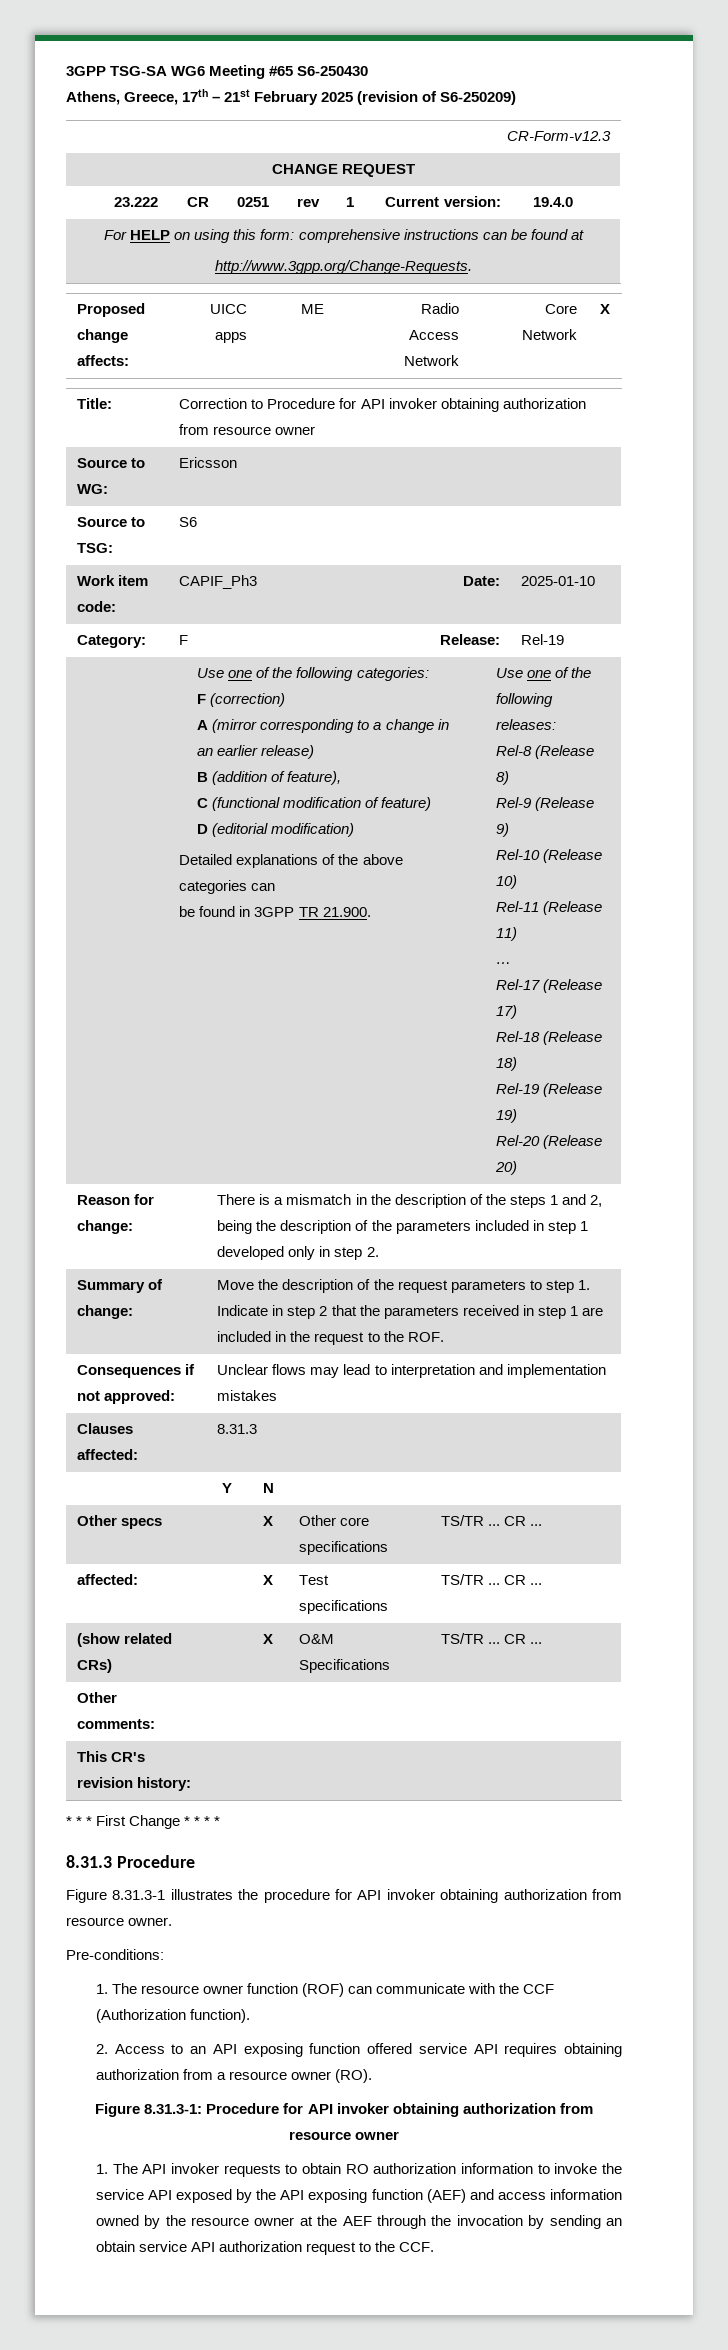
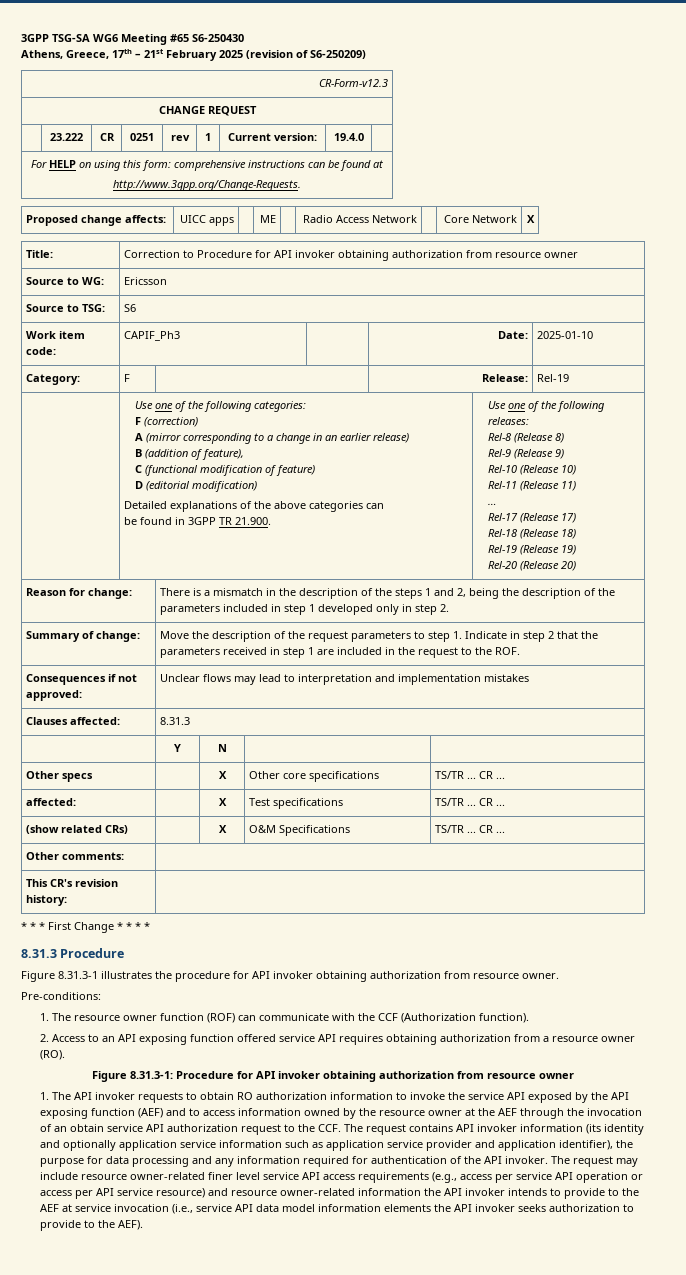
- 1. The API invoker requests to obtain RO authorization information to invoke the service API exposed by the API exposing function (AEF) and access information owned by the resource owner at the AEF through the invocation by sending an obtain service API authorization request to the CCF.
+ 1. The API invoker requests to obtain RO authorization information to invoke the service API exposed by the API exposing function (AEF) and to access information owned by the resource owner at the AEF through the invocation of an obtain service API authorization request to the CCF. The request contains API invoker information (its identity and optionally application service information such as application service provider and application identifier), the purpose for data processing and any information required for authentication of the API invoker. The request may include resource owner-related finer level service API access requirements (e.g., access per service API operation or access per API service resource) and resource owner-related information the API invoker intends to provide to the AEF at service invocation (i.e., service API data model information elements the API invoker seeks authorization to provide to the AEF).

